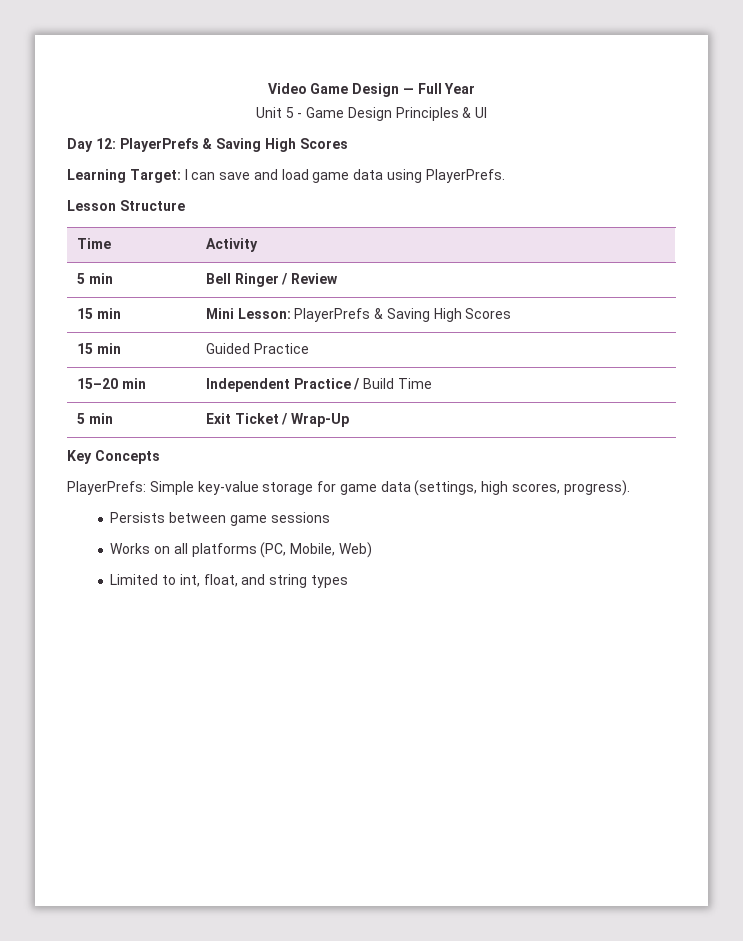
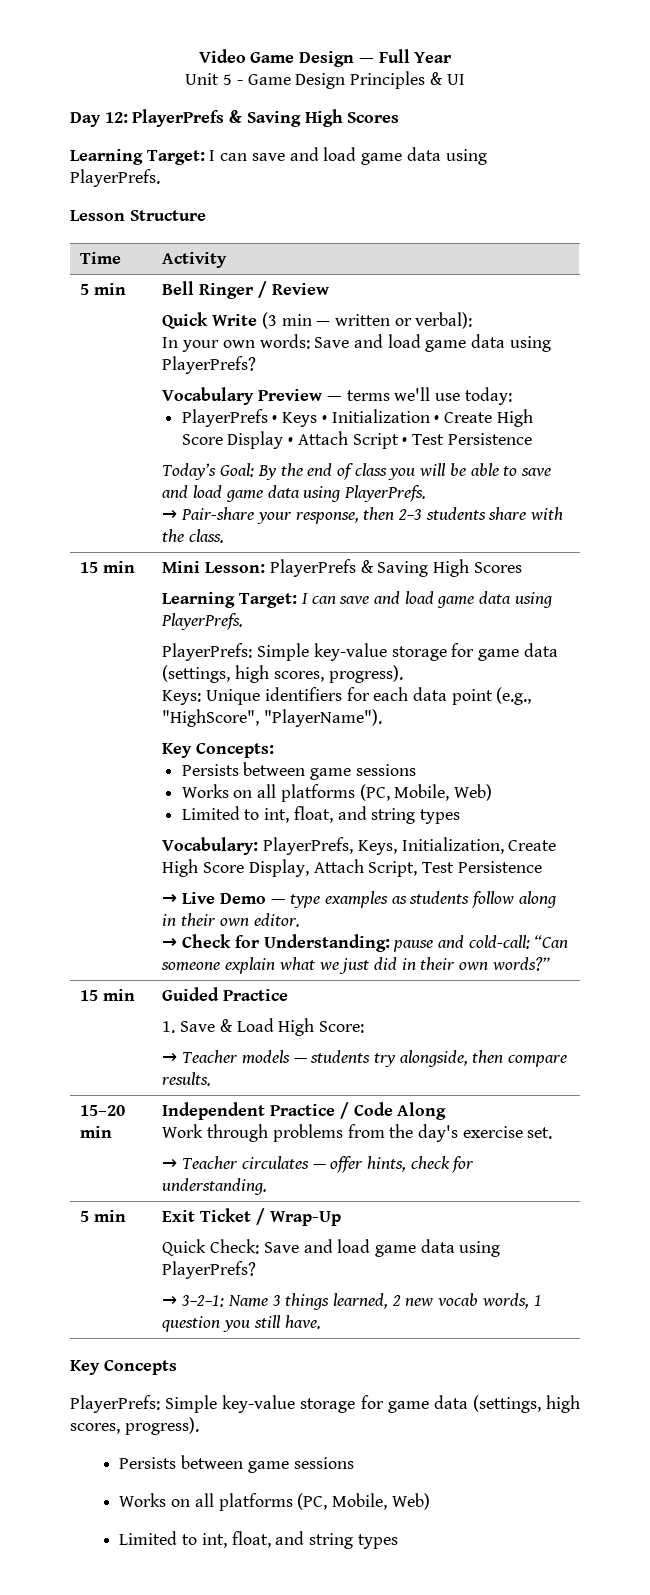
+ Quick Write (3 min — written or verbal):
+ In your own words: Save and load game data using PlayerPrefs?
+ Vocabulary Preview — terms we'll use today:
+ PlayerPrefs • Keys • Initialization • Create High Score Display • Attach Script • Test Persistence
+ Today’s Goal: By the end of class you will be able to save and load game data using PlayerPrefs.
+ → Pair-share your response, then 2–3 students share with the class.
  Mini Lesson: PlayerPrefs & Saving High Scores
+ Learning Target: I can save and load game data using PlayerPrefs.
+ PlayerPrefs: Simple key-value storage for game data (settings, high scores, progress).
+ Keys: Unique identifiers for each data point (e.g., "HighScore", "PlayerName").
+ Key Concepts:
+ Persists between game sessions
+ Works on all platforms (PC, Mobile, Web)
+ Limited to int, float, and string types
+ Vocabulary: PlayerPrefs, Keys, Initialization, Create High Score Display, Attach Script, Test Persistence
+ → Live Demo — type examples as students follow along in their own editor.
+ → Check for Understanding: pause and cold-call: “Can someone explain what we just did in their own words?”
  15 min | Guided Practice
+ 1. Save & Load High Score:
+ → Teacher models — students try alongside, then compare results.
- 15–20 min | Independent Practice / Build Time
+ 15–20 min | Independent Practice / Code Along
+ Work through problems from the day's exercise set.
+ → Teacher circulates — offer hints, check for understanding.
  5 min | Exit Ticket / Wrap-Up
+ Quick Check: Save and load game data using PlayerPrefs?
+ → 3–2–1: Name 3 things learned, 2 new vocab words, 1 question you still have.

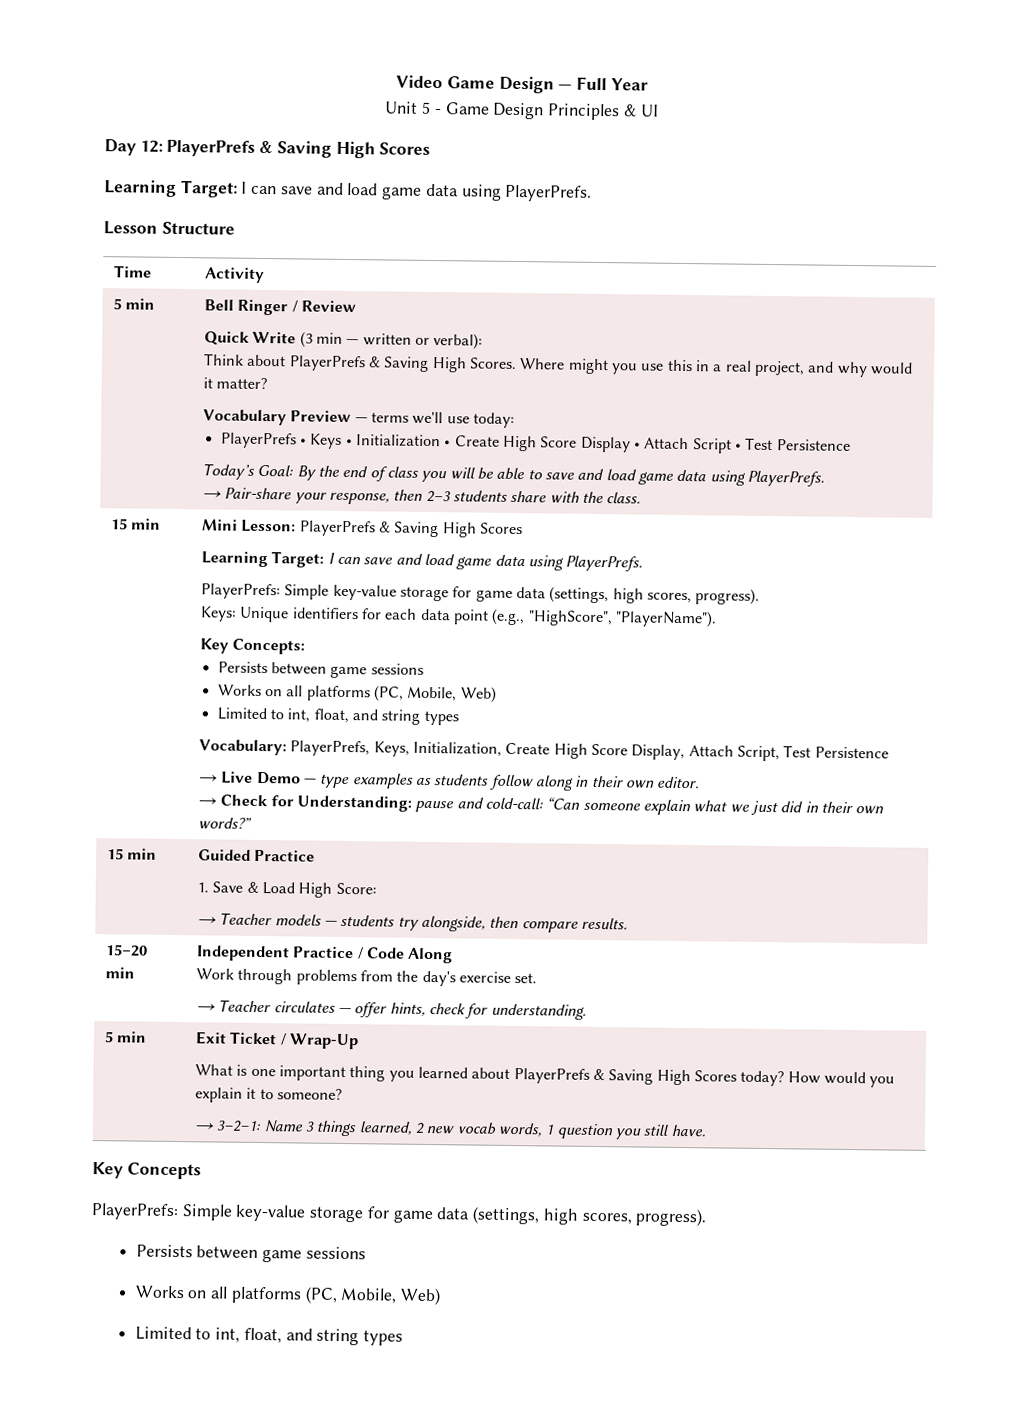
- In your own words: Save and load game data using PlayerPrefs?
+ Think about PlayerPrefs & Saving High Scores. Where might you use this in a real project, and why would it matter?
- Quick Check: Save and load game data using PlayerPrefs?
+ What is one important thing you learned about PlayerPrefs & Saving High Scores today? How would you explain it to someone?

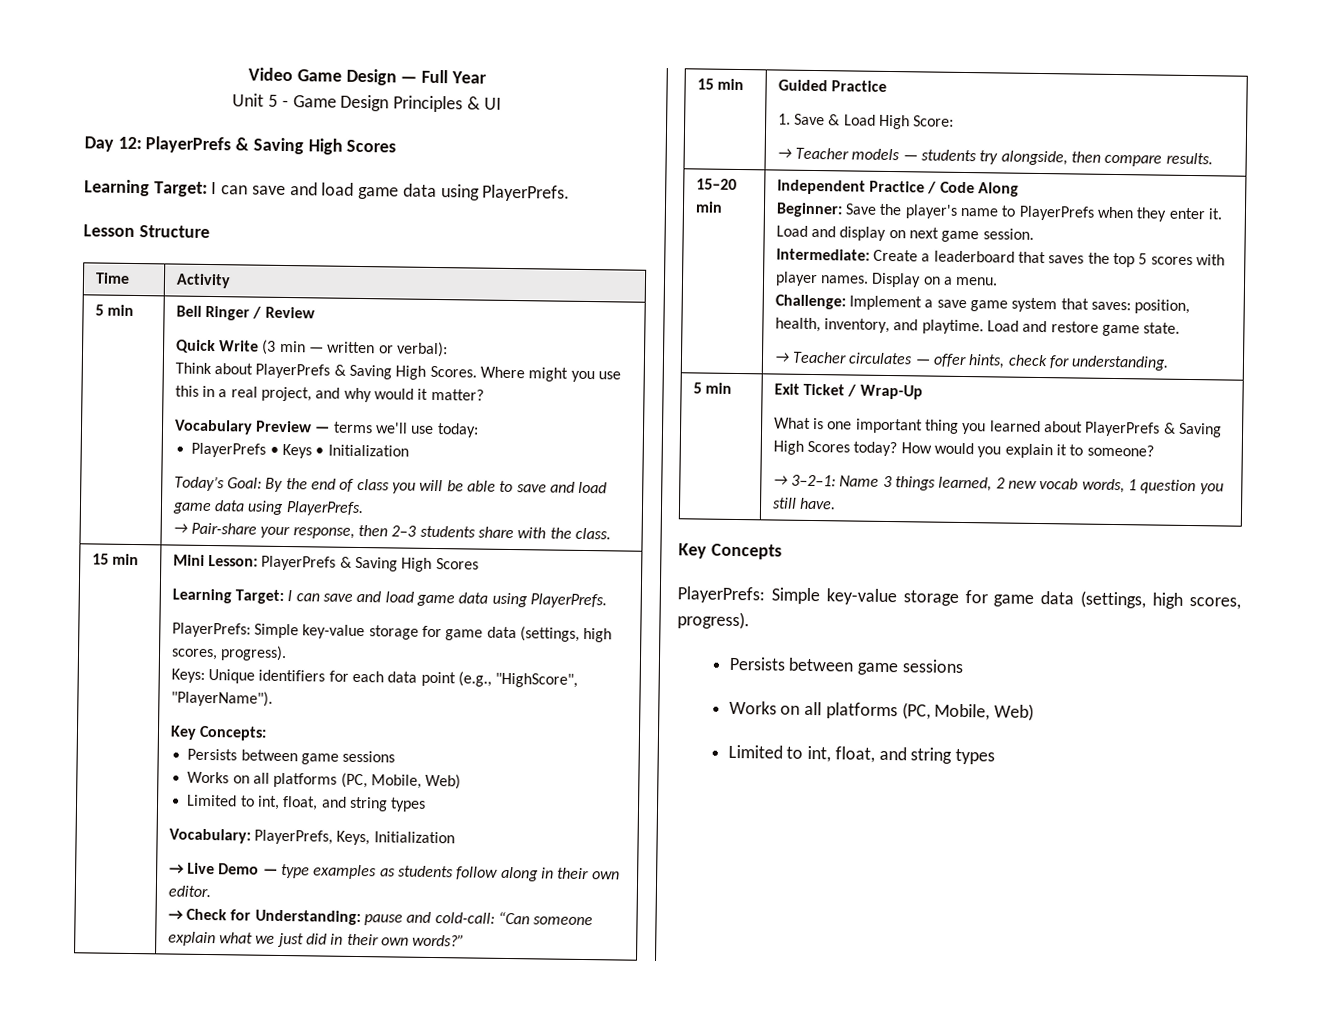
- PlayerPrefs • Keys • Initialization • Create High Score Display • Attach Script • Test Persistence
+ PlayerPrefs • Keys • Initialization
- Vocabulary: PlayerPrefs, Keys, Initialization, Create High Score Display, Attach Script, Test Persistence
+ Vocabulary: PlayerPrefs, Keys, Initialization
- Work through problems from the day's exercise set.
+ Beginner: Save the player's name to PlayerPrefs when they enter it. Load and display on next game session.
+ Intermediate: Create a leaderboard that saves the top 5 scores with player names. Display on a menu.
+ Challenge: Implement a save game system that saves: position, health, inventory, and playtime. Load and restore game state.

